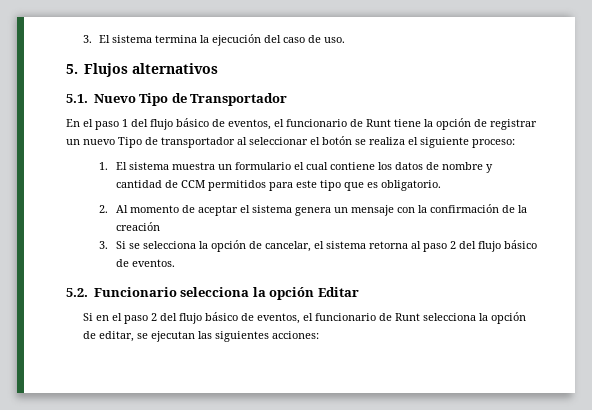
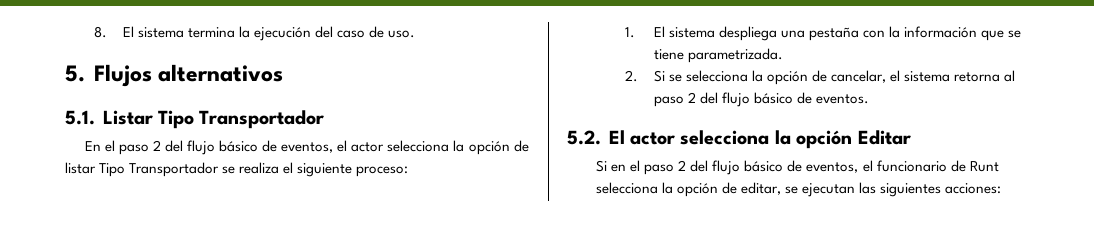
- 3. El sistema termina la ejecución del caso de uso.
+ 8. El sistema termina la ejecución del caso de uso.
- 5.1. Nuevo Tipo de Transportador
+ 5.1. Listar Tipo Transportador
- En el paso 1 del flujo básico de eventos, el funcionario de Runt tiene la opción de registrar un nuevo Tipo de transportador al seleccionar el botón se realiza el siguiente proceso:
+ En el paso 2 del flujo básico de eventos, el actor selecciona la opción de listar Tipo Transportador se realiza el siguiente proceso:
- 1. El sistema muestra un formulario el cual contiene los datos de nombre y cantidad de CCM permitidos para este tipo que es obligatorio.
- 2. Al momento de aceptar el sistema genera un mensaje con la confirmación de la creación
- 3. Si se selecciona la opción de cancelar, el sistema retorna al paso 2 del flujo básico de eventos.
+ 1. El sistema despliega una pestaña con la información que se tiene parametrizada.
+ 2. Si se selecciona la opción de cancelar, el sistema retorna al paso 2 del flujo básico de eventos.
- 5.2. Funcionario selecciona la opción Editar
+ 5.2. El actor selecciona la opción Editar

